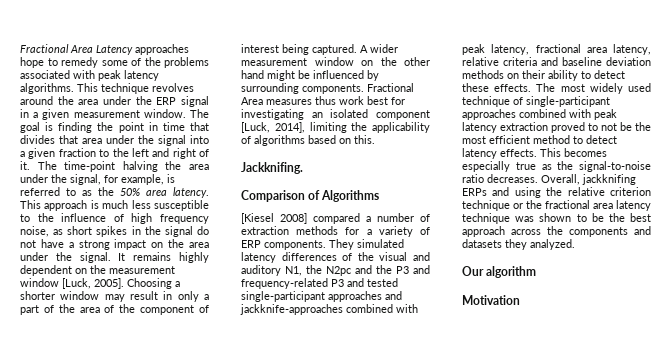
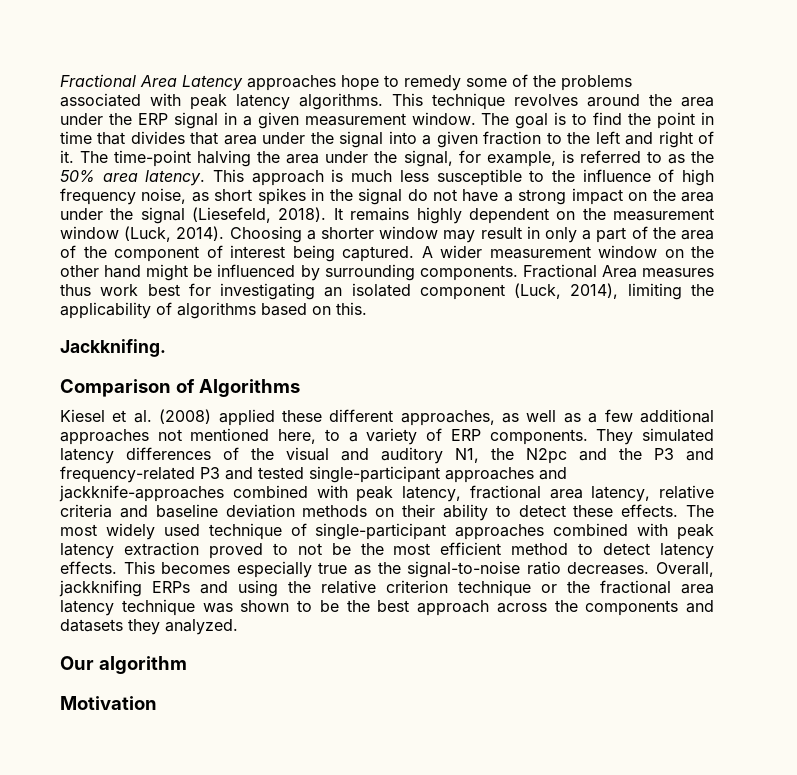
- The goal is finding the point in time that divides that area under the signal into a given fraction to the left and right of it.
+ The goal is to find the point in time that divides that area under the signal into a given fraction to the left and right of it.
- This approach is much less susceptible to the influence of high frequency noise, as short spikes in the signal do not have a strong impact on the area under the signal.
+ This approach is much less susceptible to the influence of high frequency noise, as short spikes in the signal do not have a strong impact on the area under the signal (Liesefeld, 2018).
- It remains highly dependent on the measurement window [Luck, 2005].
+ It remains highly dependent on the measurement window (Luck, 2014).
- Fractional Area measures thus work best for investigating an isolated component [Luck, 2014], limiting the applicability of algorithms based on this.
+ Fractional Area measures thus work best for investigating an isolated component (Luck, 2014), limiting the applicability of algorithms based on this.
- [Kiesel 2008] compared a number of extraction methods for a variety of ERP components.
+ Kiesel et al. (2008) applied these different approaches, as well as a few additional approaches not mentioned here, to a variety of ERP components.

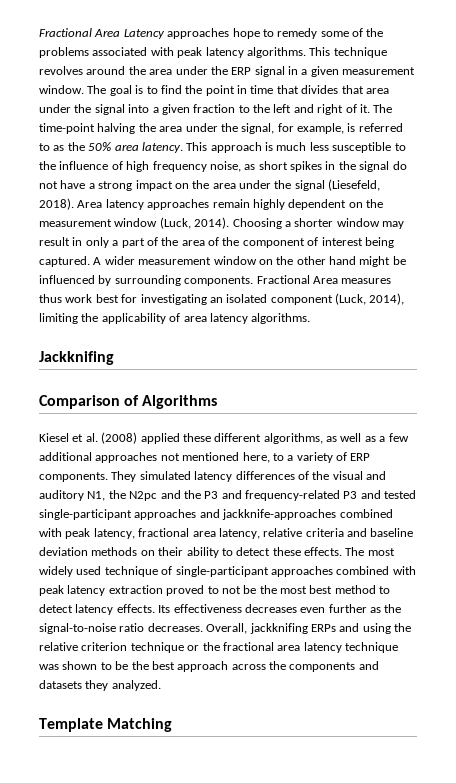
- It remains highly dependent on the measurement window (Luck, 2014).
+ Area latency approaches remain highly dependent on the measurement window (Luck, 2014).
- Fractional Area measures thus work best for investigating an isolated component (Luck, 2014), limiting the applicability of algorithms based on this.
- Jackknifing.
+ Fractional Area measures thus work best for investigating an isolated component (Luck, 2014), limiting the applicability of area latency algorithms.
+ Jackknifing
- Kiesel et al. (2008) applied these different approaches, as well as a few additional approaches not mentioned here, to a variety of ERP components.
+ Kiesel et al. (2008) applied these different algorithms, as well as a few additional approaches not mentioned here, to a variety of ERP components.
- The most widely used technique of single-participant approaches combined with peak latency extraction proved to not be the most efficient method to detect latency effects.
+ The most widely used technique of single-participant approaches combined with peak latency extraction proved to not be the most best method to detect latency effects.
- This becomes especially true as the signal-to-noise ratio decreases.
+ Its effectiveness decreases even further as the signal-to-noise ratio decreases.
- Our algorithm
- Motivation
+ Template Matching

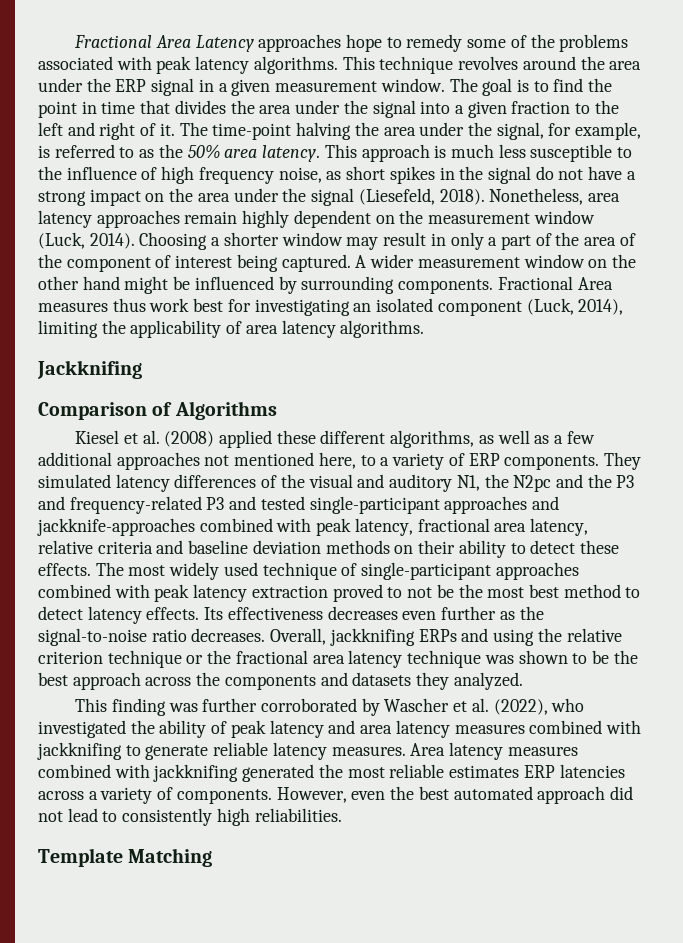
- The goal is to find the point in time that divides that area under the signal into a given fraction to the left and right of it.
+ The goal is to find the point in time that divides the area under the signal into a given fraction to the left and right of it.
- Area latency approaches remain highly dependent on the measurement window (Luck, 2014).
+ Nonetheless, area latency approaches remain highly dependent on the measurement window (Luck, 2014).
+ This finding was further corroborated by Wascher et al. (2022), who investigated the ability of peak latency and area latency measures combined with jackknifing to generate reliable latency measures. Area latency measures combined with jackknifing generated the most reliable estimates ERP latencies across a variety of components. However, even the best automated approach did not lead to consistently high reliabilities.

